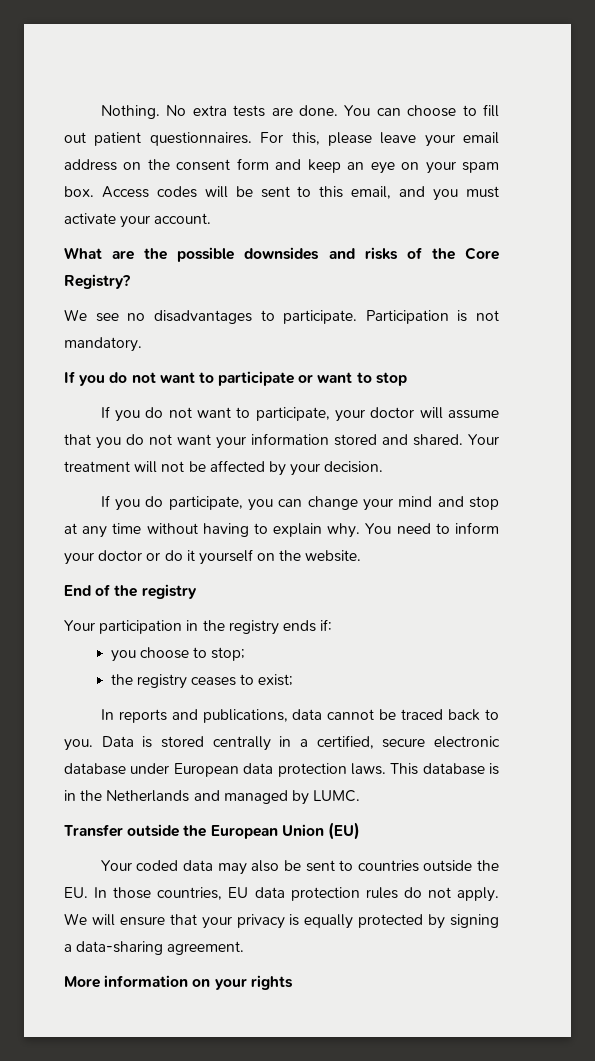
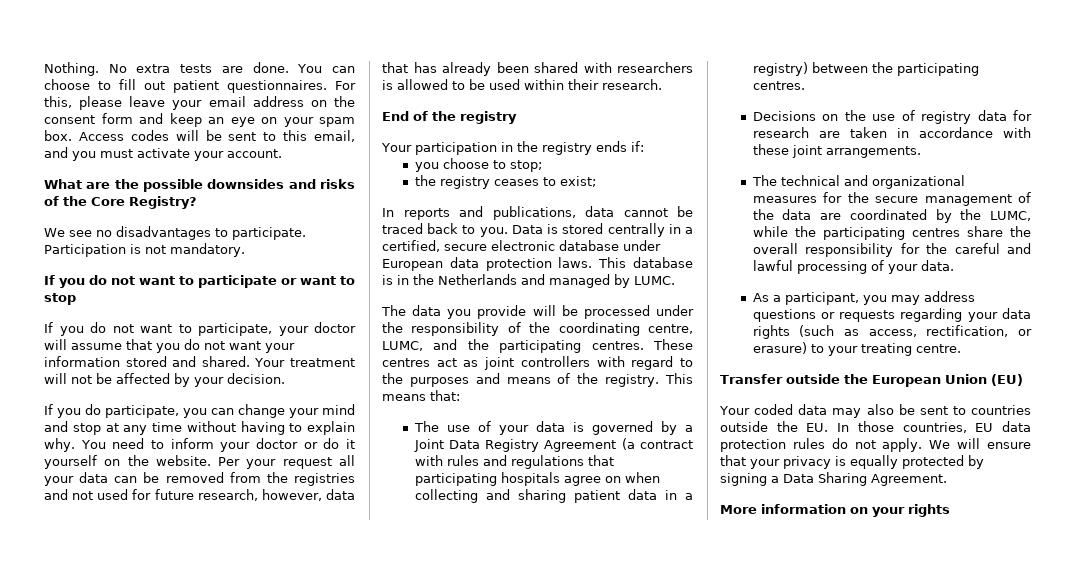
+ Per your request all your data can be removed from the registries and not used for future research, however, data that has already been shared with researchers is allowed to be used within their research.
+ The data you provide will be processed under the responsibility of the coordinating centre, LUMC, and the participating centres. These centres act as joint controllers with regard to the purposes and means of the registry. This means that:
+ The use of your data is governed by a Joint Data Registry Agreement (a contract with rules and regulations that participating hospitals agree on when collecting and sharing patient data in a registry) between the participating centres.
+ Decisions on the use of registry data for research are taken in accordance with these joint arrangements.
+ The technical and organizational measures for the secure management of the data are coordinated by the LUMC, while the participating centres share the overall responsibility for the careful and lawful processing of your data.
+ As a participant, you may address questions or requests regarding your data rights (such as access, rectification, or erasure) to your treating centre.
- We will ensure that your privacy is equally protected by signing a data-sharing agreement.
+ We will ensure that your privacy is equally protected by signing a Data Sharing Agreement.

